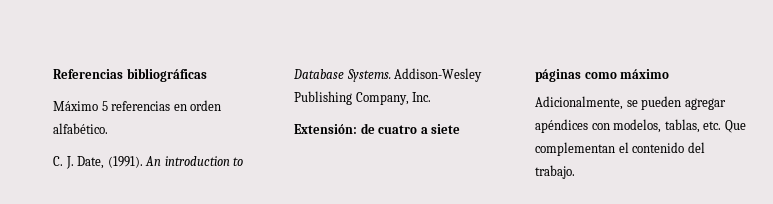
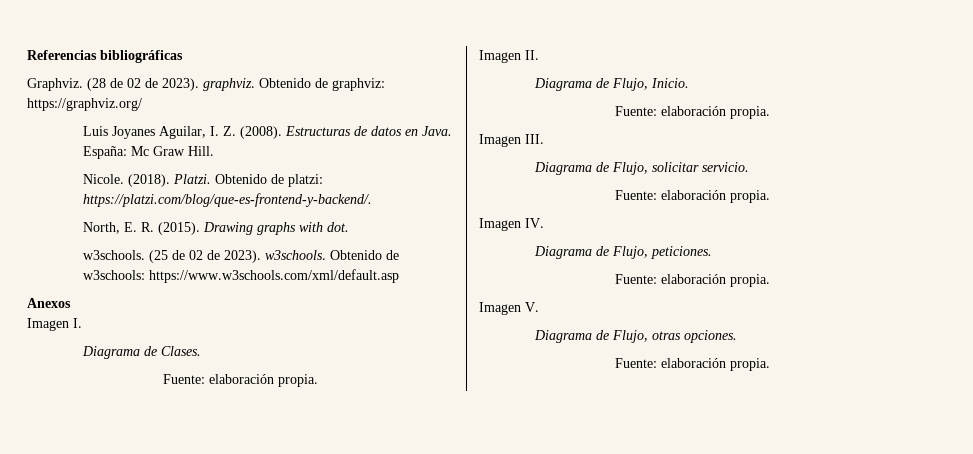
- Máximo 5 referencias en orden alfabético.
- C. J. Date, (1991). An introduction to Database Systems. Addison-Wesley Publishing Company, Inc.
- Extensión: de cuatro a siete páginas como máximo
- Adicionalmente, se pueden agregar apéndices con modelos, tablas, etc. Que complementan el contenido del trabajo.
+ Graphviz. (28 de 02 de 2023). graphviz. Obtenido de graphviz: https://graphviz.org/
+ Luis Joyanes Aguilar, I. Z. (2008). Estructuras de datos en Java. España: Mc Graw Hill.
+ Nicole. (2018). Platzi. Obtenido de platzi: https://platzi.com/blog/que-es-frontend-y-backend/.
+ North, E. R. (2015). Drawing graphs with dot.
+ w3schools. (25 de 02 de 2023). w3schools. Obtenido de w3schools: https://www.w3schools.com/xml/default.asp
+ Anexos
+ Imagen I.
+ Diagrama de Clases.
+ Fuente: elaboración propia.
+ Imagen II.
+ Diagrama de Flujo, Inicio.
+ Fuente: elaboración propia.
+ Imagen III.
+ Diagrama de Flujo, solicitar servicio.
+ Fuente: elaboración propia.
+ Imagen IV.
+ Diagrama de Flujo, peticiones.
+ Fuente: elaboración propia.
+ Imagen V.
+ Diagrama de Flujo, otras opciones.
+ Fuente: elaboración propia.

